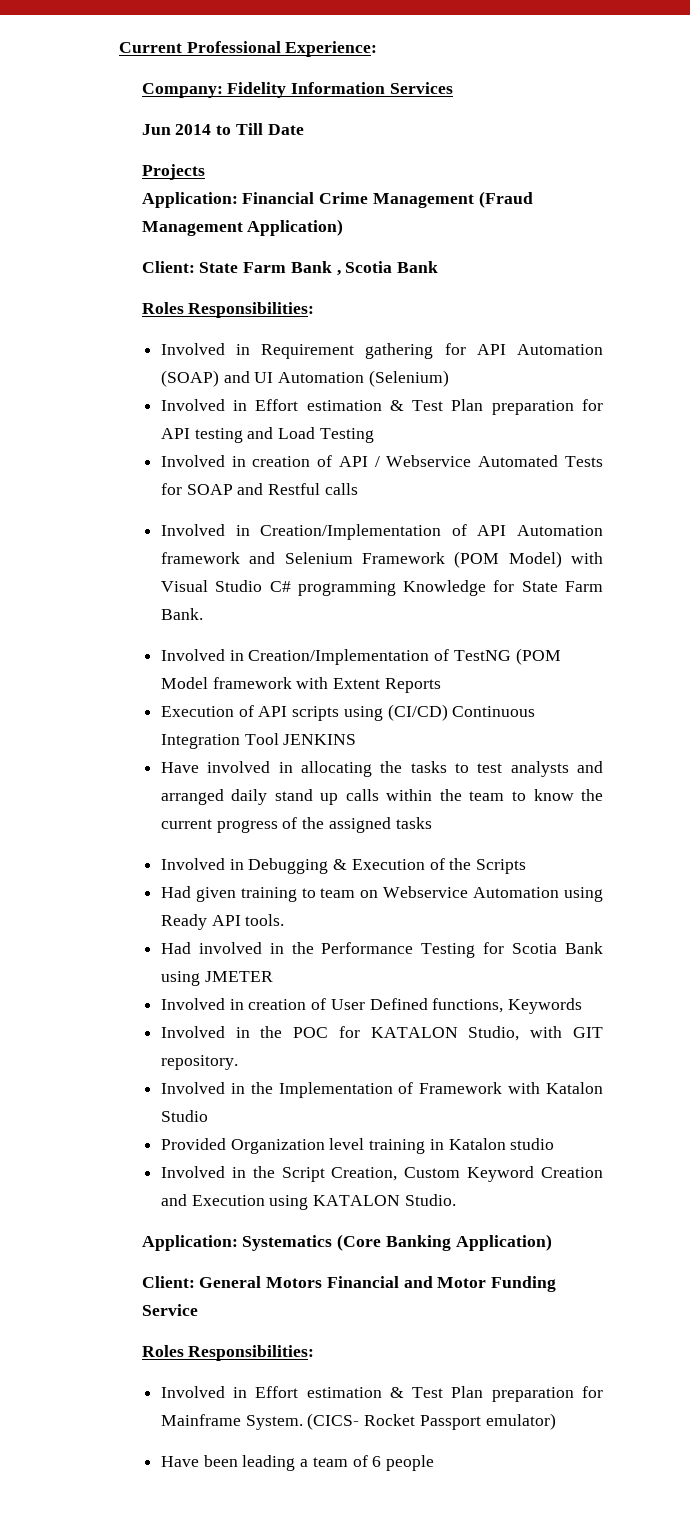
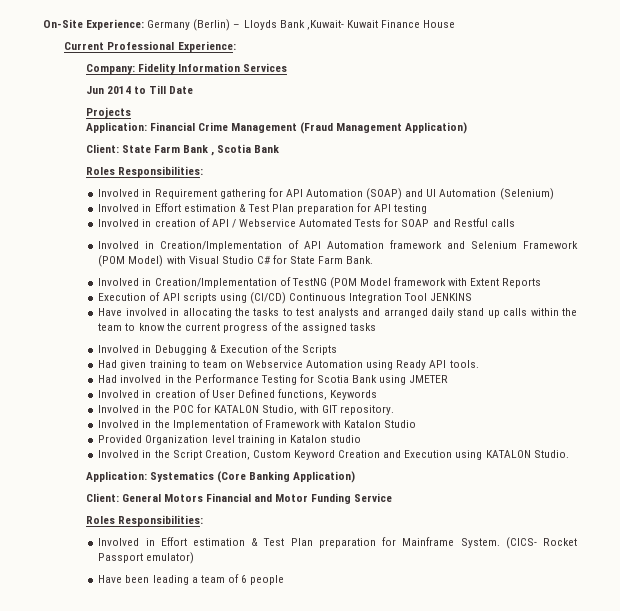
+ On-Site Experience: Germany (Berlin) – Lloyds Bank ,Kuwait- Kuwait Finance House
- Involved in Effort estimation & Test Plan preparation for API testing and Load Testing
+ Involved in Effort estimation & Test Plan preparation for API testing
- Involved in Creation/Implementation of API Automation framework and Selenium Framework (POM Model) with Visual Studio C# programming Knowledge for State Farm Bank.
+ Involved in Creation/Implementation of API Automation framework and Selenium Framework (POM Model) with Visual Studio C# for State Farm Bank.

